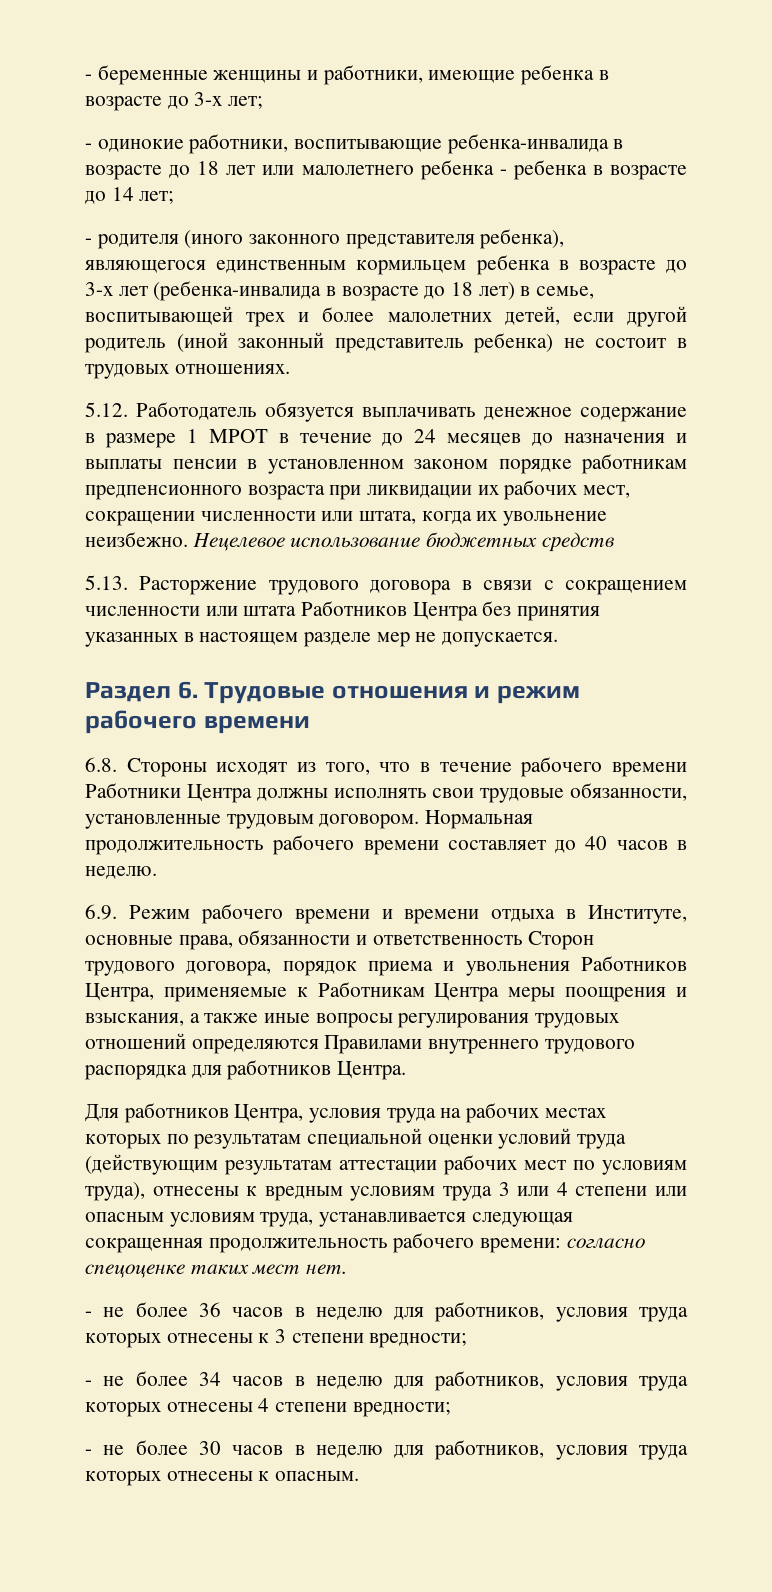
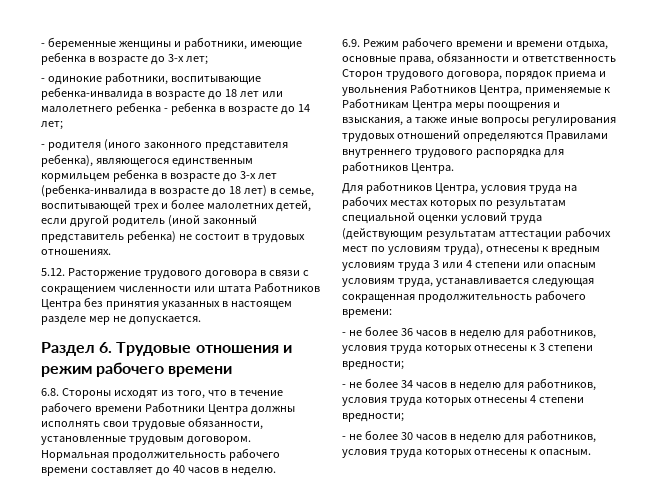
- 5.12. Работодатель обязуется выплачивать денежное содержание в размере 1 МРОТ в течение до 24 месяцев до назначения и выплаты пенсии в установленном законом порядке работникам предпенсионного возраста при ликвидации их рабочих мест, сокращении численности или штата, когда их увольнение неизбежно. Нецелевое использование бюджетных средств
- 5.13. Расторжение трудового договора в связи с сокращением численности или штата Работников Центра без принятия указанных в настоящем разделе мер не допускается.
+ 5.12. Расторжение трудового договора в связи с сокращением численности или штата Работников Центра без принятия указанных в настоящем разделе мер не допускается.
- 6.9. Режим рабочего времени и времени отдыха в Институте, основные права, обязанности и ответственность Сторон трудового договора, порядок приема и увольнения Работников Центра, применяемые к Работникам Центра меры поощрения и взыскания, а также иные вопросы регулирования трудовых отношений определяются Правилами внутреннего трудового распорядка для работников Центра.
+ 6.9. Режим рабочего времени и времени отдыха, основные права, обязанности и ответственность Сторон трудового договора, порядок приема и увольнения Работников Центра, применяемые к Работникам Центра меры поощрения и взыскания, а также иные вопросы регулирования трудовых отношений определяются Правилами внутреннего трудового распорядка для работников Центра.
- Для работников Центра, условия труда на рабочих местах которых по результатам специальной оценки условий труда (действующим результатам аттестации рабочих мест по условиям труда), отнесены к вредным условиям труда 3 или 4 степени или опасным условиям труда, устанавливается следующая сокращенная продолжительность рабочего времени: согласно спецоценке таких мест нет.
+ Для работников Центра, условия труда на рабочих местах которых по результатам специальной оценки условий труда (действующим результатам аттестации рабочих мест по условиям труда), отнесены к вредным условиям труда 3 или 4 степени или опасным условиям труда, устанавливается следующая сокращенная продолжительность рабочего времени:

